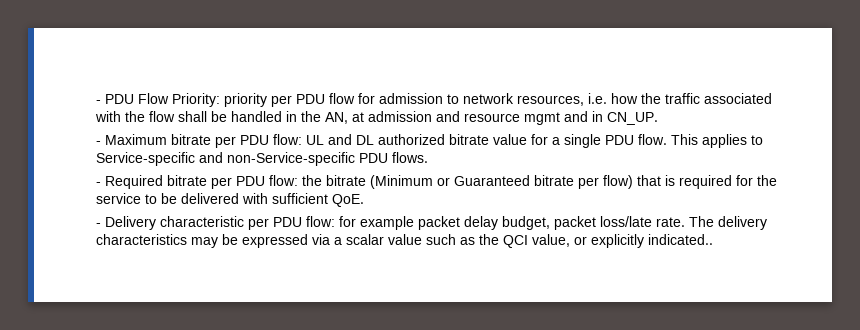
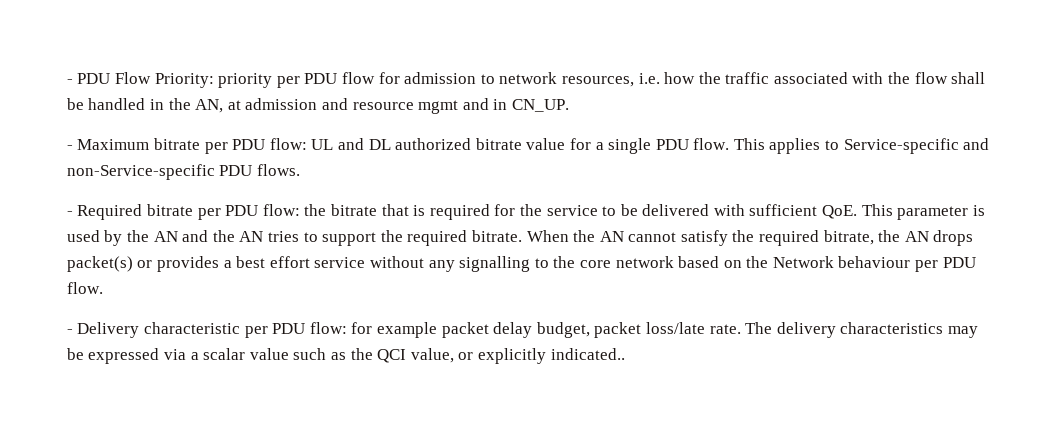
- - Required bitrate per PDU flow: the bitrate (Minimum or Guaranteed bitrate per flow) that is required for the service to be delivered with sufficient QoE.
+ - Required bitrate per PDU flow: the bitrate that is required for the service to be delivered with sufficient QoE. This parameter is used by the AN and the AN tries to support the required bitrate. When the AN cannot satisfy the required bitrate, the AN drops packet(s) or provides a best effort service without any signalling to the core network based on the Network behaviour per PDU flow.

